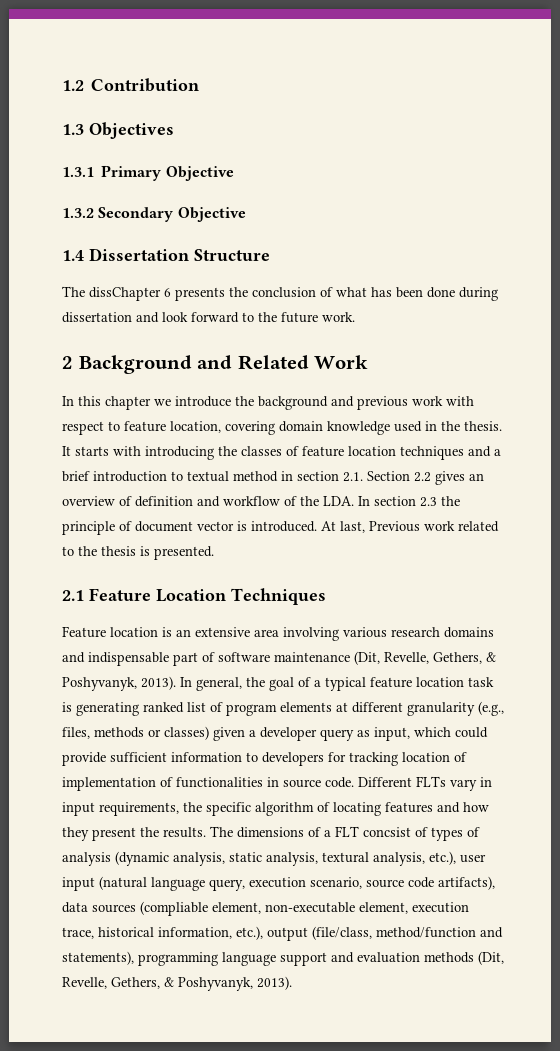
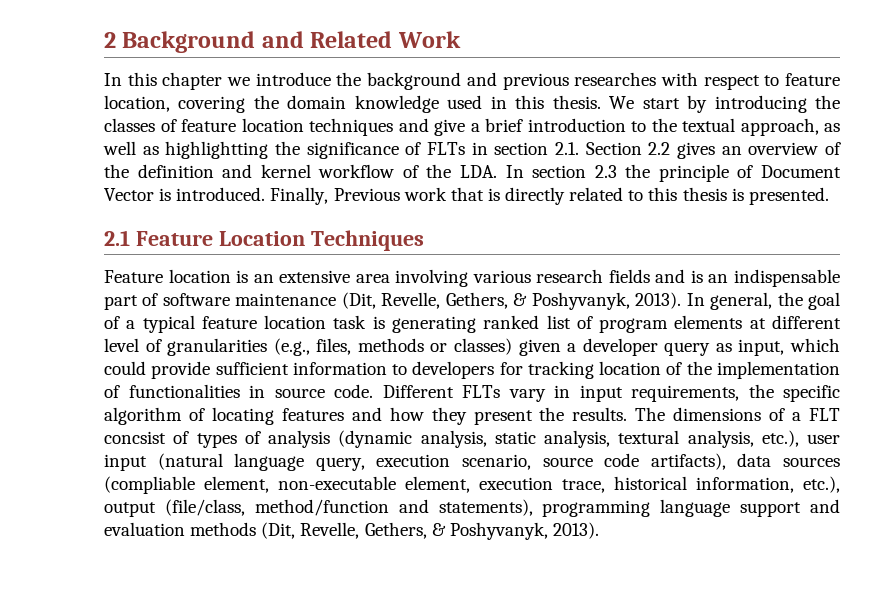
- 1.2 Contribution
- 1.3 Objectives
- 1.3.1 Primary Objective
- 1.3.2 Secondary Objective
- 1.4 Dissertation Structure
- The dissChapter 6 presents the conclusion of what has been done during dissertation and look forward to the future work.
- In this chapter we introduce the background and previous work with respect to feature location, covering domain knowledge used in the thesis. It starts with introducing the classes of feature location techniques and a brief introduction to textual method in section 2.1. Section 2.2 gives an overview of definition and workflow of the LDA. In section 2.3 the principle of document vector is introduced. At last, Previous work related to the thesis is presented.
+ In this chapter we introduce the background and previous researches with respect to feature location, covering the domain knowledge used in this thesis. We start by introducing the classes of feature location techniques and give a brief introduction to the textual approach, as well as highlightting the significance of FLTs in section 2.1. Section 2.2 gives an overview of the definition and kernel workflow of the LDA. In section 2.3 the principle of Document Vector is introduced. Finally, Previous work that is directly related to this thesis is presented.
- Feature location is an extensive area involving various research domains and indispensable part of software maintenance (Dit, Revelle, Gethers, & Poshyvanyk, 2013).
+ Feature location is an extensive area involving various research fields and is an indispensable part of software maintenance (Dit, Revelle, Gethers, & Poshyvanyk, 2013).
- In general, the goal of a typical feature location task is generating ranked list of program elements at different granularity (e.g., files, methods or classes) given a developer query as input, which could provide sufficient information to developers for tracking location of implementation of functionalities in source code.
+ In general, the goal of a typical feature location task is generating ranked list of program elements at different level of granularities (e.g., files, methods or classes) given a developer query as input, which could provide sufficient information to developers for tracking location of the implementation of functionalities in source code.

